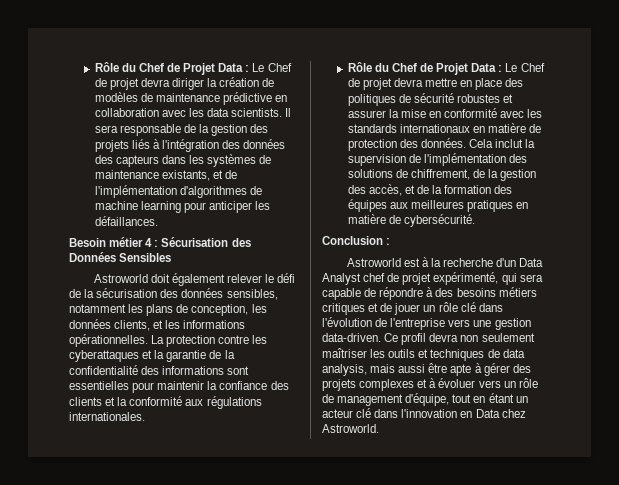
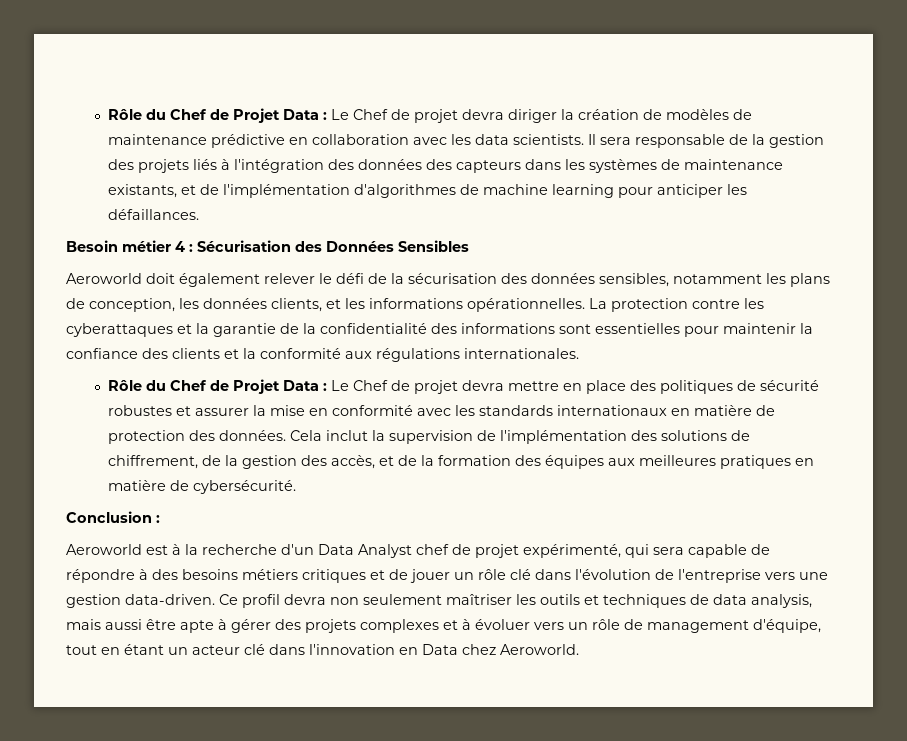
- Astroworld doit également relever le défi de la sécurisation des données sensibles, notamment les plans de conception, les données clients, et les informations opérationnelles.
+ Aeroworld doit également relever le défi de la sécurisation des données sensibles, notamment les plans de conception, les données clients, et les informations opérationnelles.
- Astroworld est à la recherche d'un Data Analyst chef de projet expérimenté, qui sera capable de répondre à des besoins métiers critiques et de jouer un rôle clé dans l'évolution de l'entreprise vers une gestion data-driven.
+ Aeroworld est à la recherche d'un Data Analyst chef de projet expérimenté, qui sera capable de répondre à des besoins métiers critiques et de jouer un rôle clé dans l'évolution de l'entreprise vers une gestion data-driven.
- Ce profil devra non seulement maîtriser les outils et techniques de data analysis, mais aussi être apte à gérer des projets complexes et à évoluer vers un rôle de management d'équipe, tout en étant un acteur clé dans l'innovation en Data chez Astroworld.
+ Ce profil devra non seulement maîtriser les outils et techniques de data analysis, mais aussi être apte à gérer des projets complexes et à évoluer vers un rôle de management d'équipe, tout en étant un acteur clé dans l'innovation en Data chez Aeroworld.

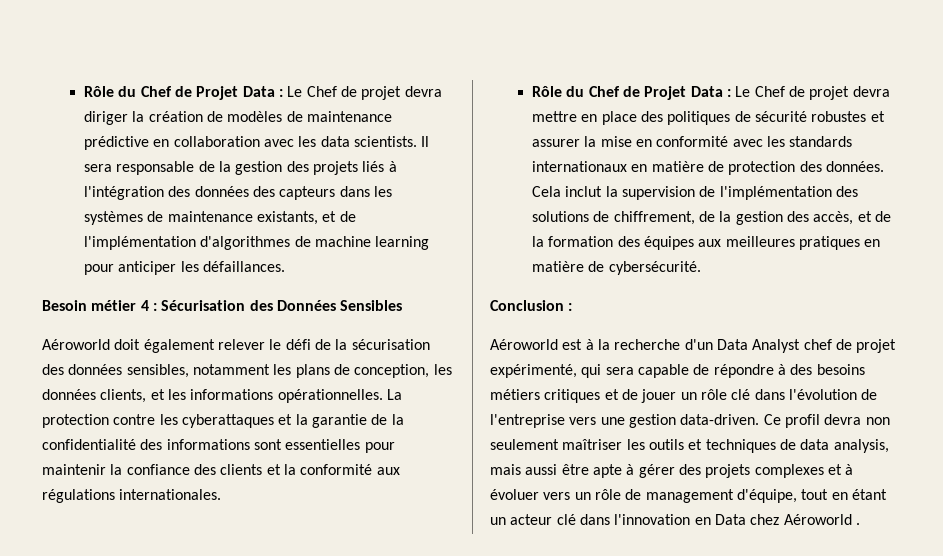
- Aeroworld doit également relever le défi de la sécurisation des données sensibles, notamment les plans de conception, les données clients, et les informations opérationnelles.
+ Aéroworld doit également relever le défi de la sécurisation des données sensibles, notamment les plans de conception, les données clients, et les informations opérationnelles.
- Aeroworld est à la recherche d'un Data Analyst chef de projet expérimenté, qui sera capable de répondre à des besoins métiers critiques et de jouer un rôle clé dans l'évolution de l'entreprise vers une gestion data-driven.
+ Aéroworld est à la recherche d'un Data Analyst chef de projet expérimenté, qui sera capable de répondre à des besoins métiers critiques et de jouer un rôle clé dans l'évolution de l'entreprise vers une gestion data-driven.
- Ce profil devra non seulement maîtriser les outils et techniques de data analysis, mais aussi être apte à gérer des projets complexes et à évoluer vers un rôle de management d'équipe, tout en étant un acteur clé dans l'innovation en Data chez Aeroworld.
+ Ce profil devra non seulement maîtriser les outils et techniques de data analysis, mais aussi être apte à gérer des projets complexes et à évoluer vers un rôle de management d'équipe, tout en étant un acteur clé dans l'innovation en Data chez Aéroworld .

